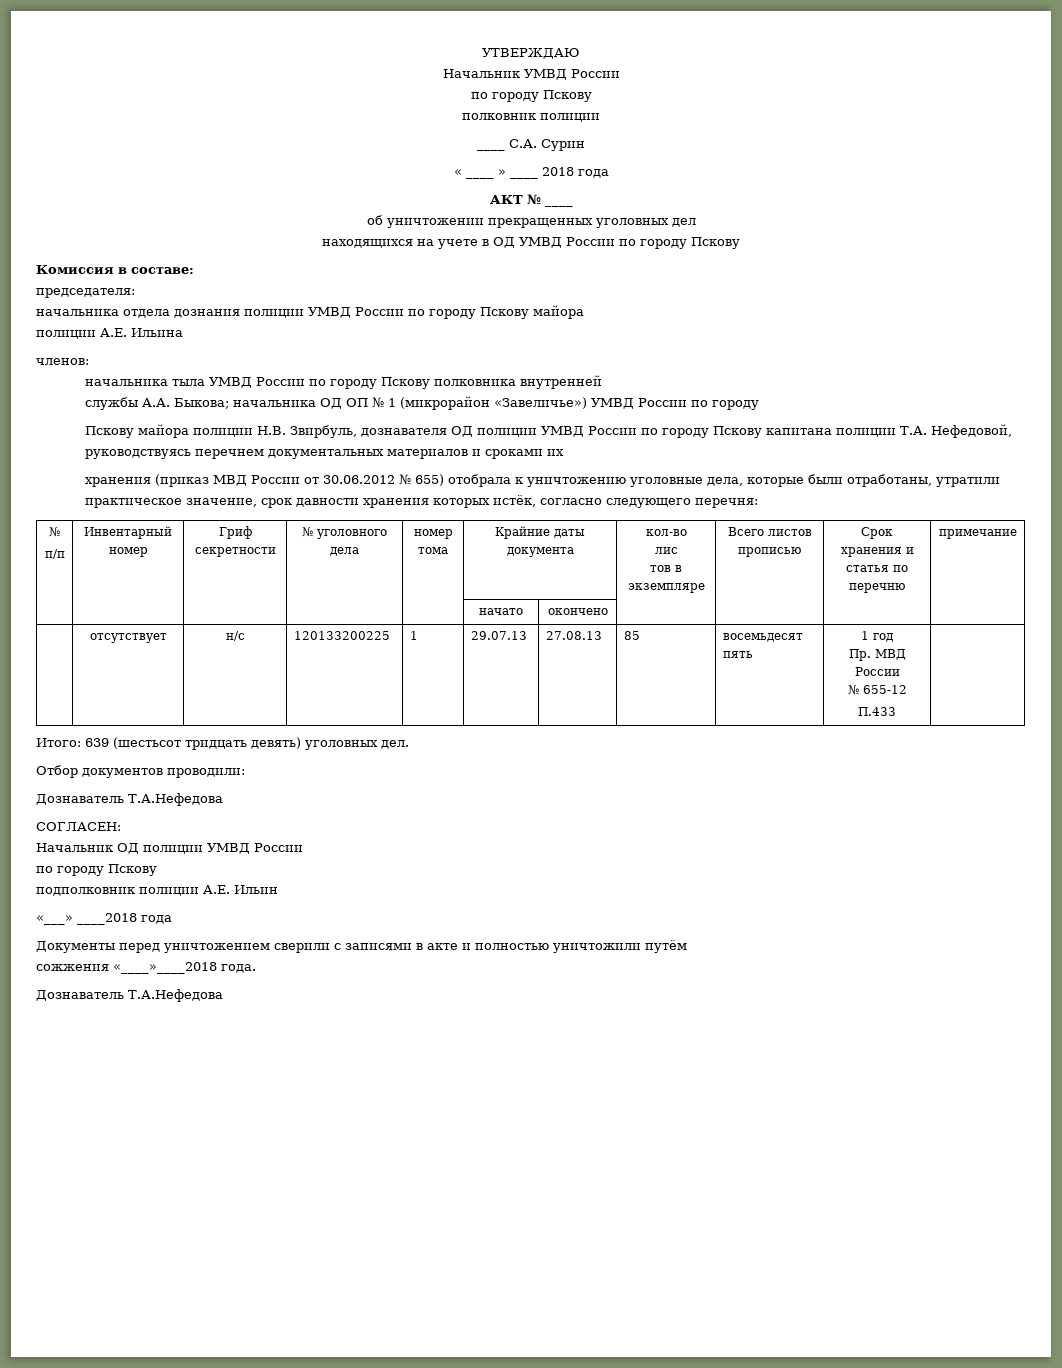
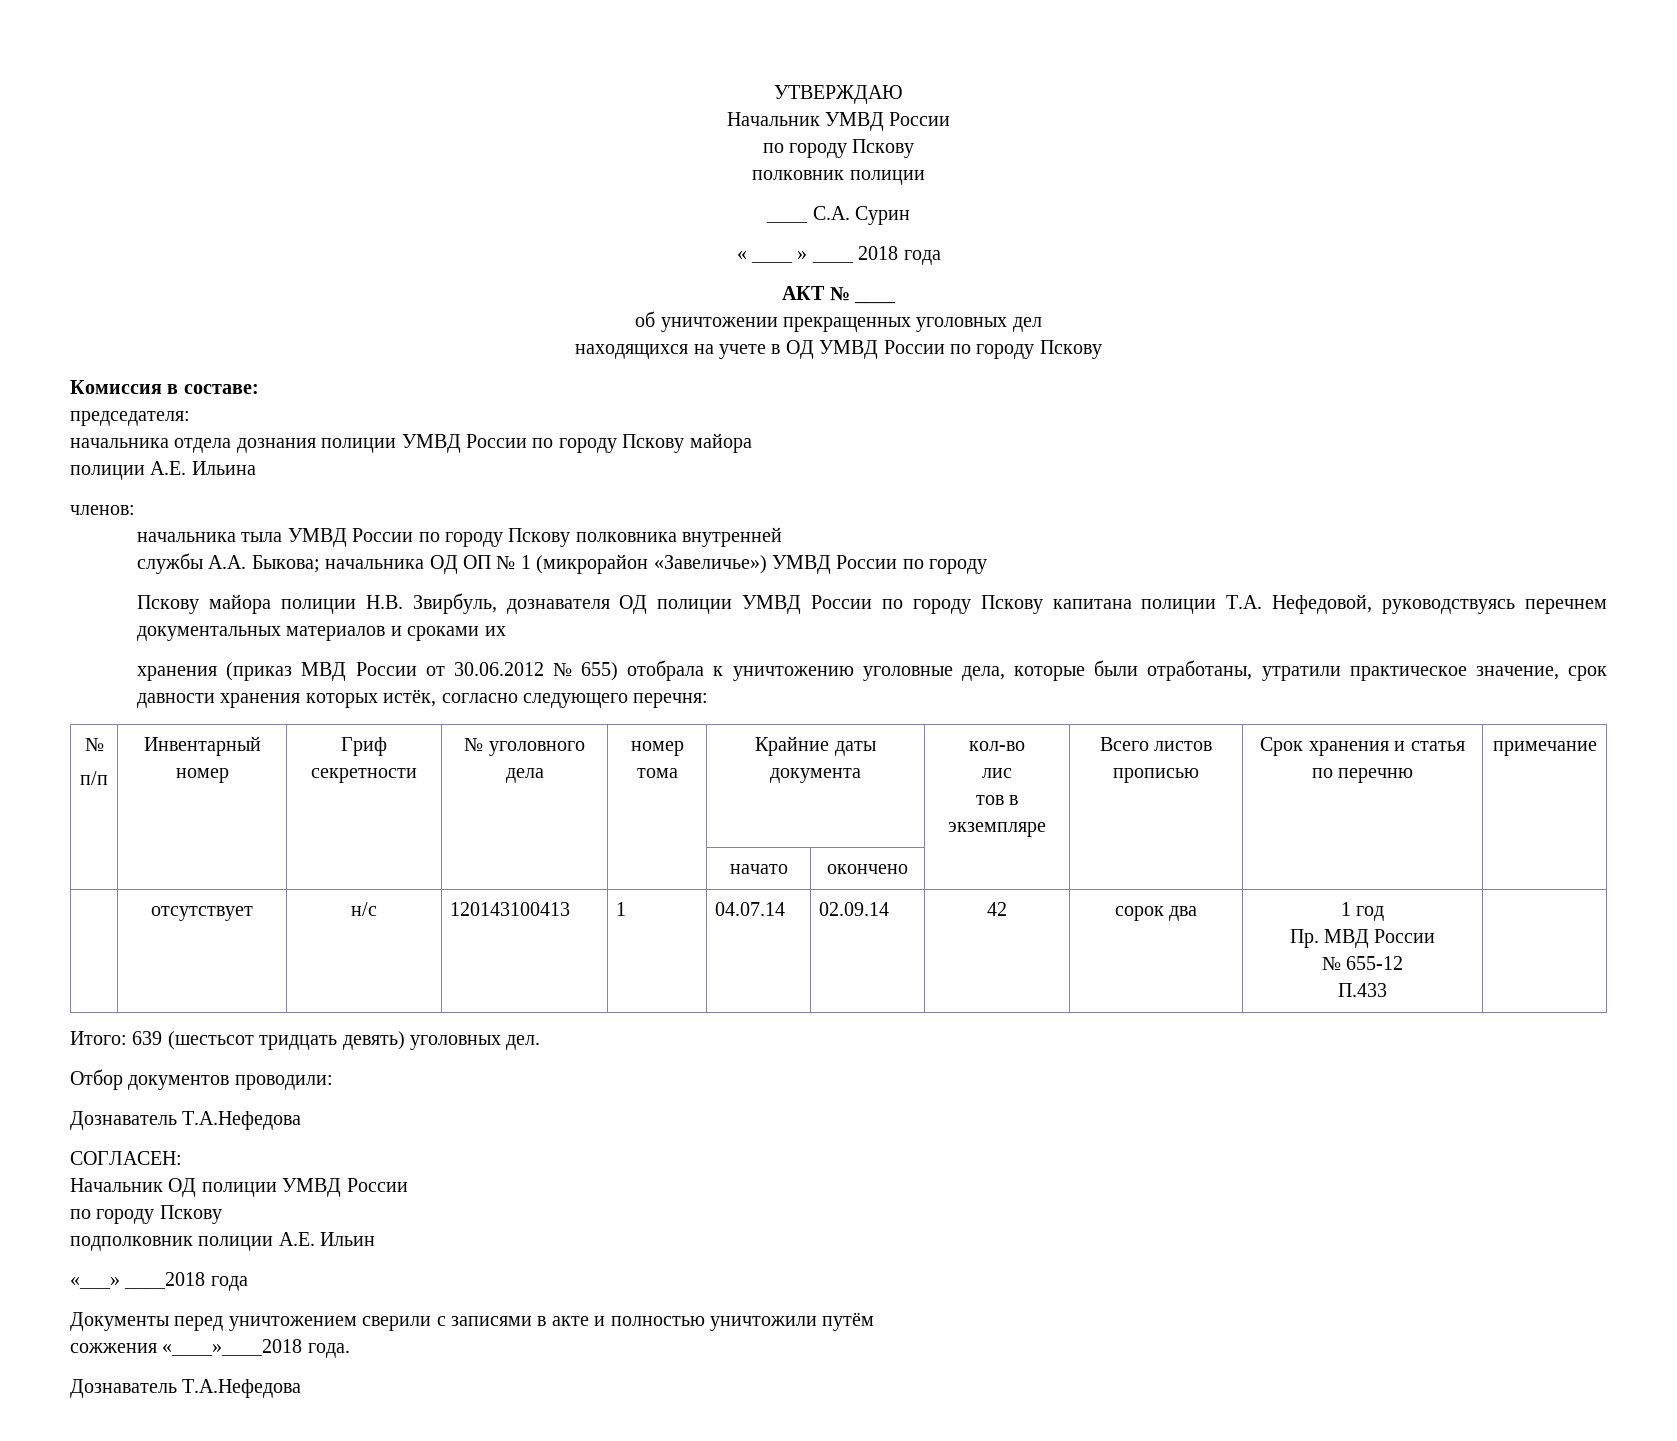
- | отсутствует | н/с | 120133200225 | 1 | 29.07.13 | 27.08.13 | 85 | восемьдесят пять | 1 год
+ | отсутствует | н/с | 120143100413 | 1 | 04.07.14 | 02.09.14 | 42 | сорок два | 1 год

